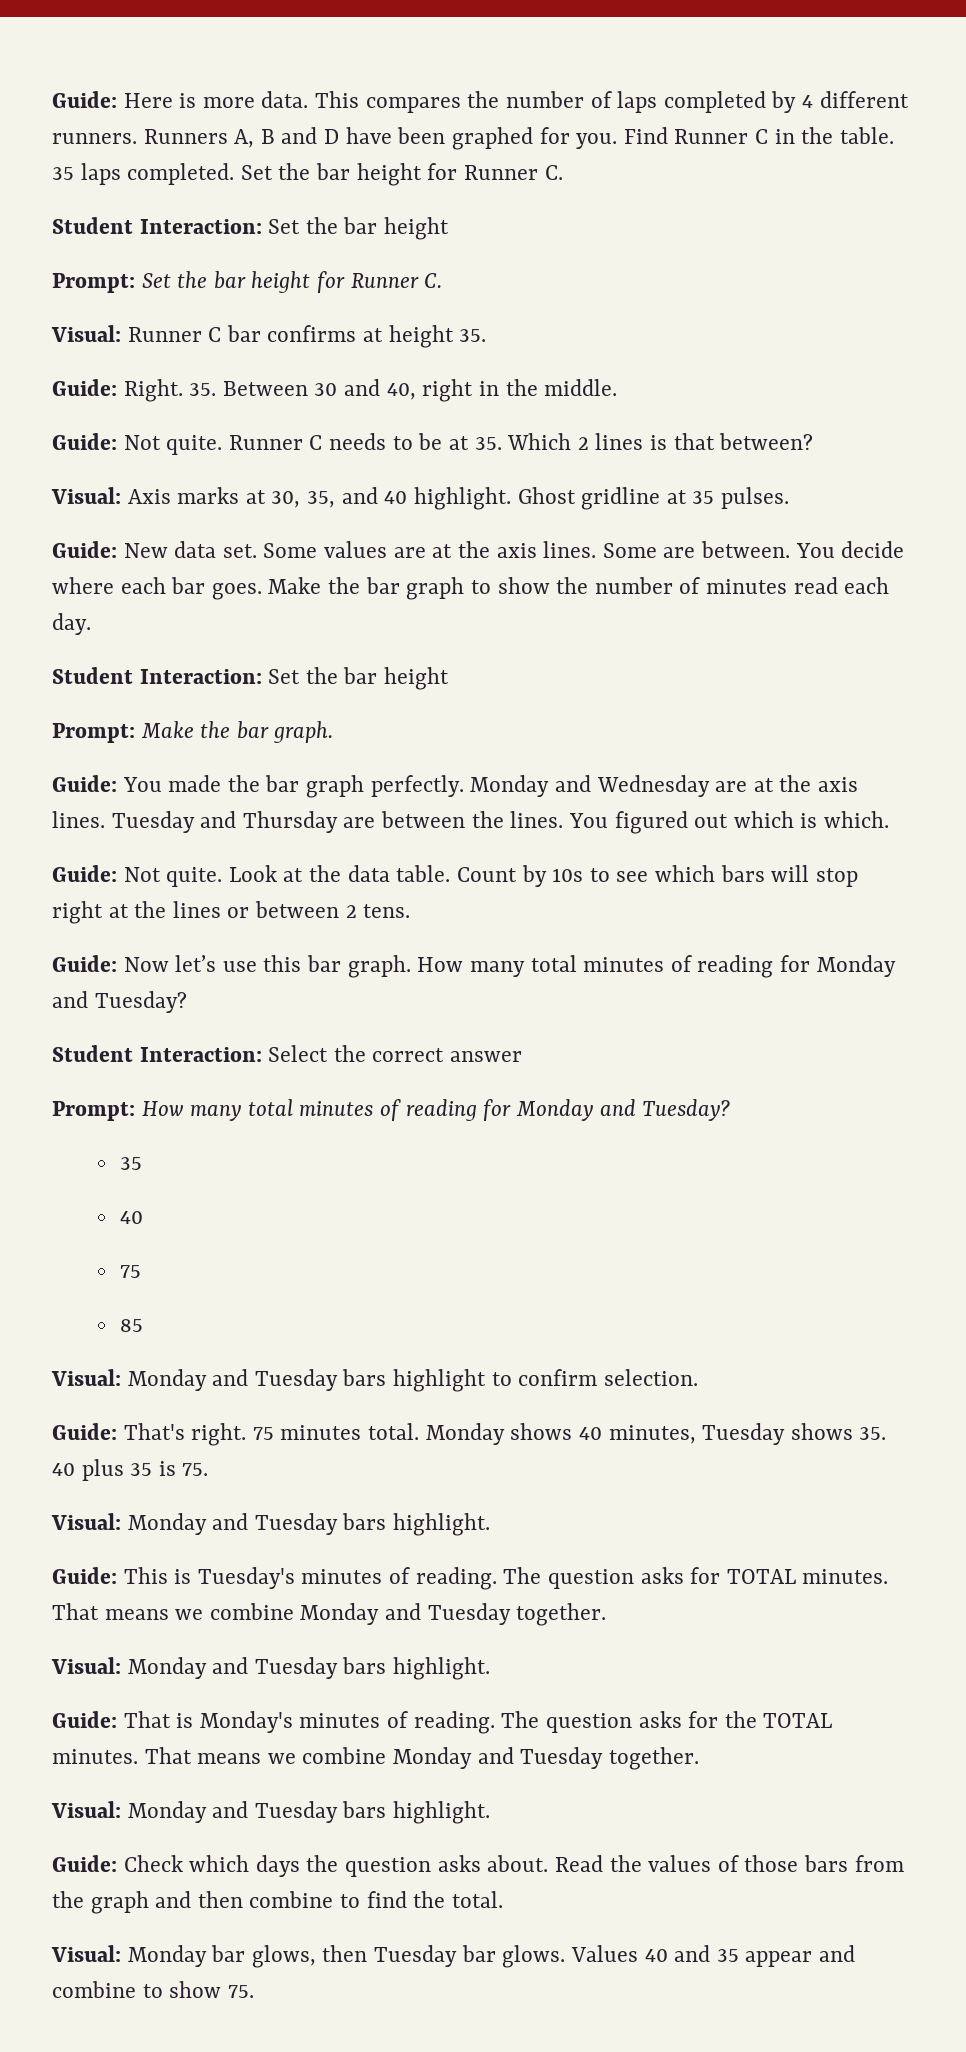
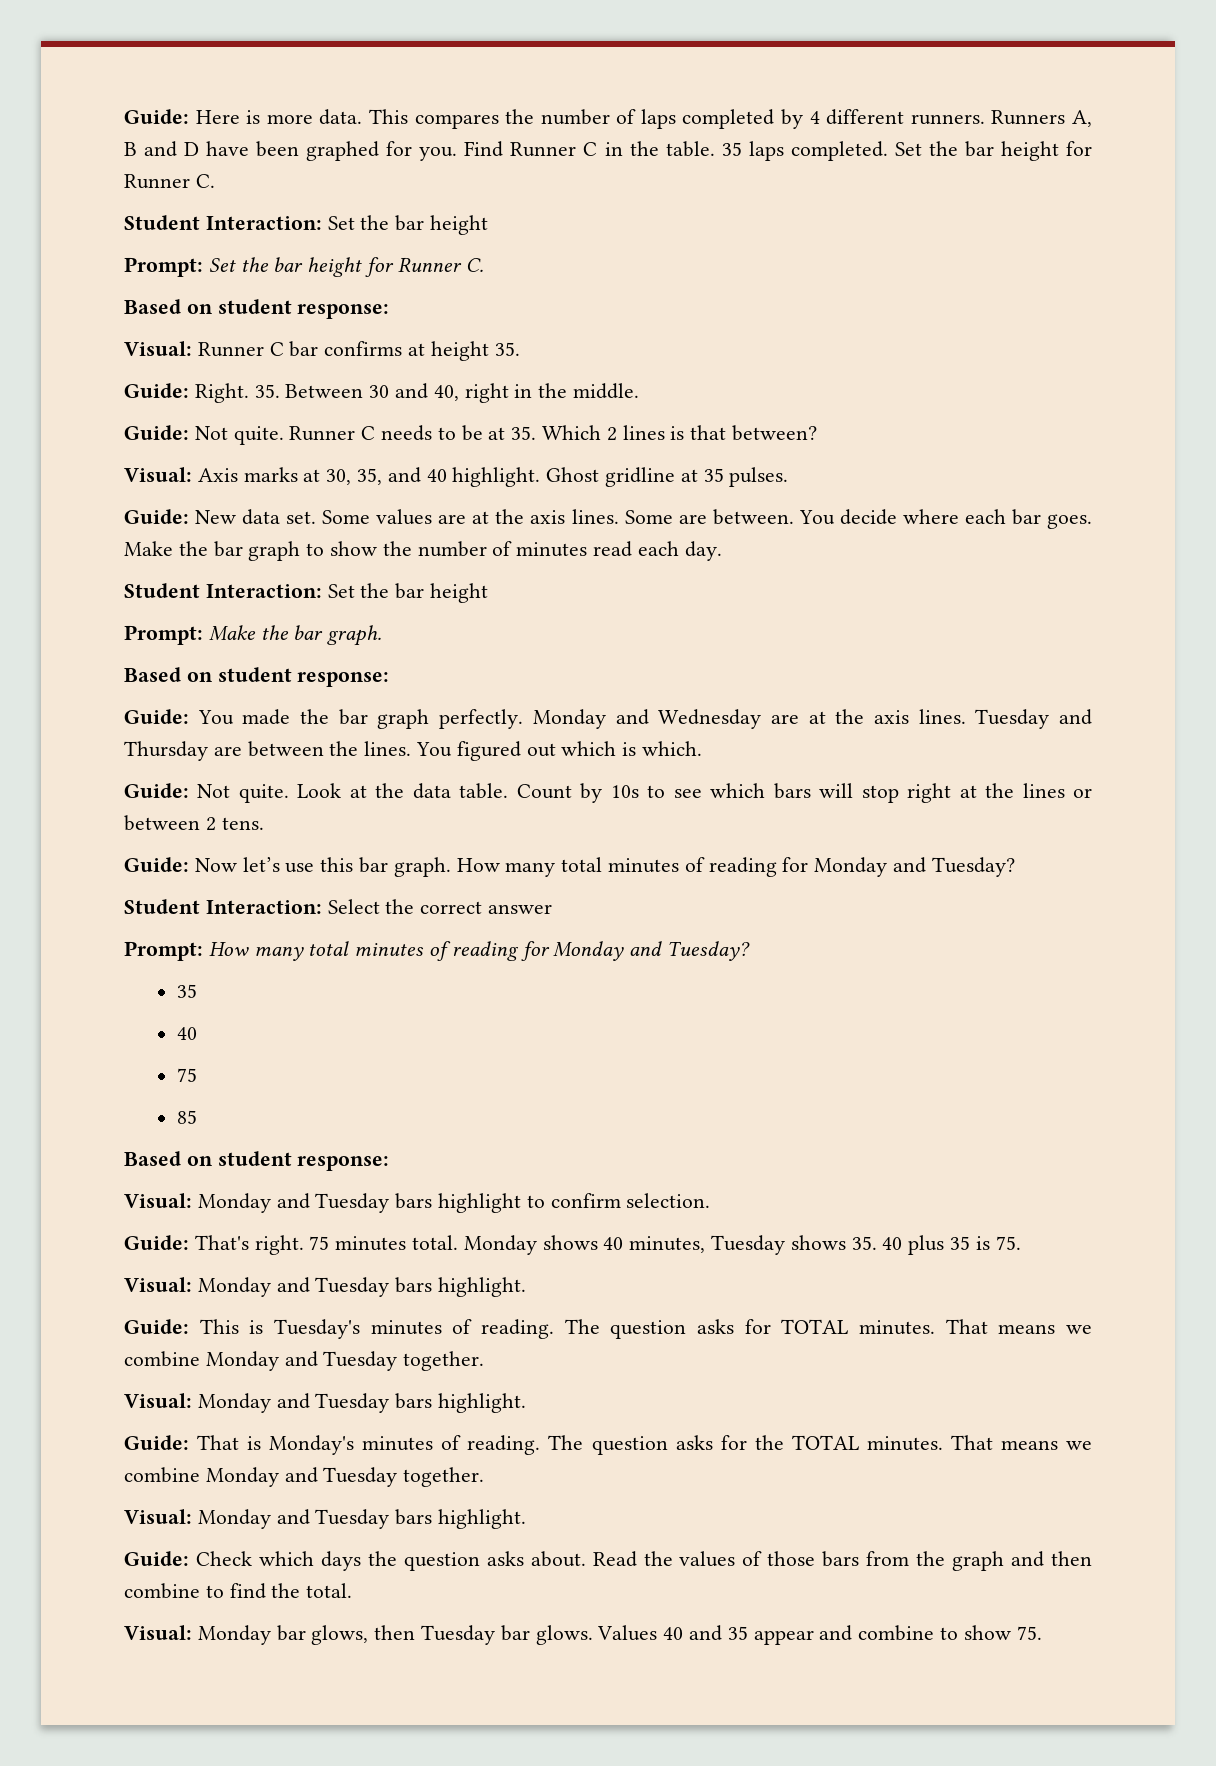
  Prompt: Set the bar height for Runner C.
+ Based on student response:
  Prompt: Make the bar graph.
+ Based on student response:
  85
+ Based on student response:

